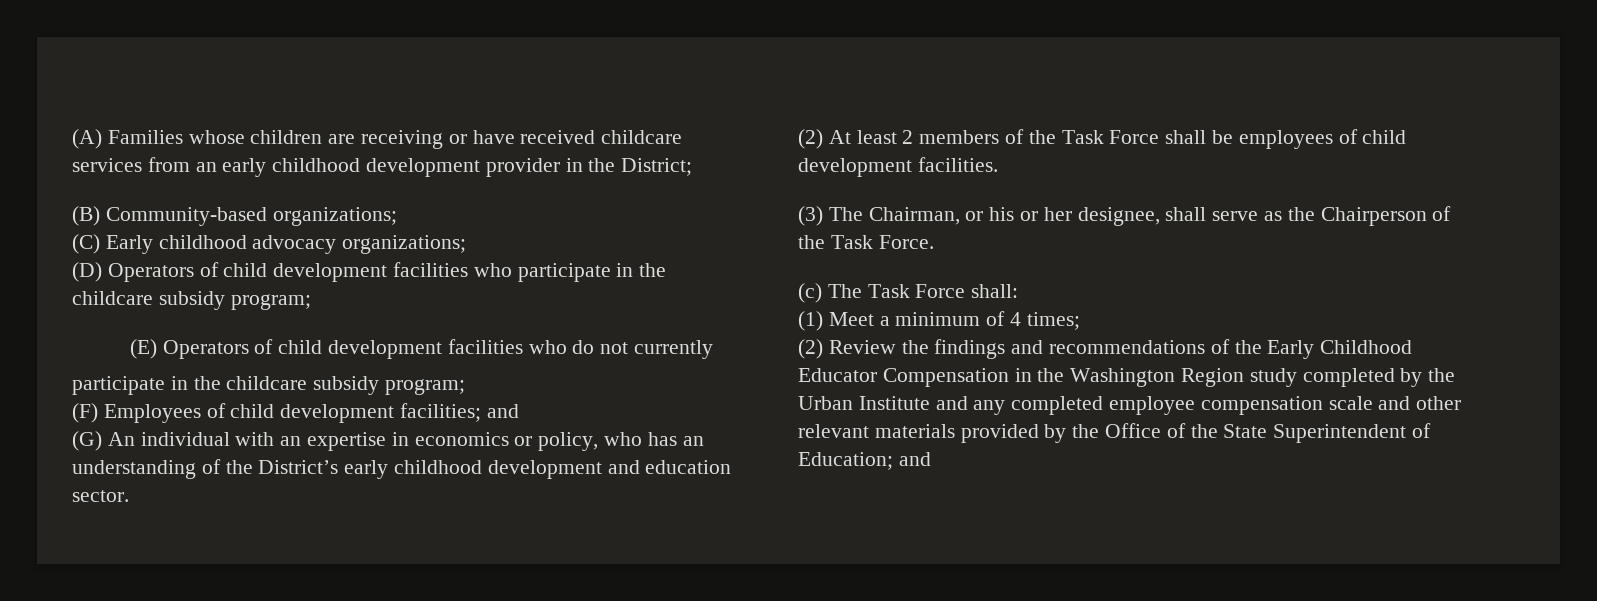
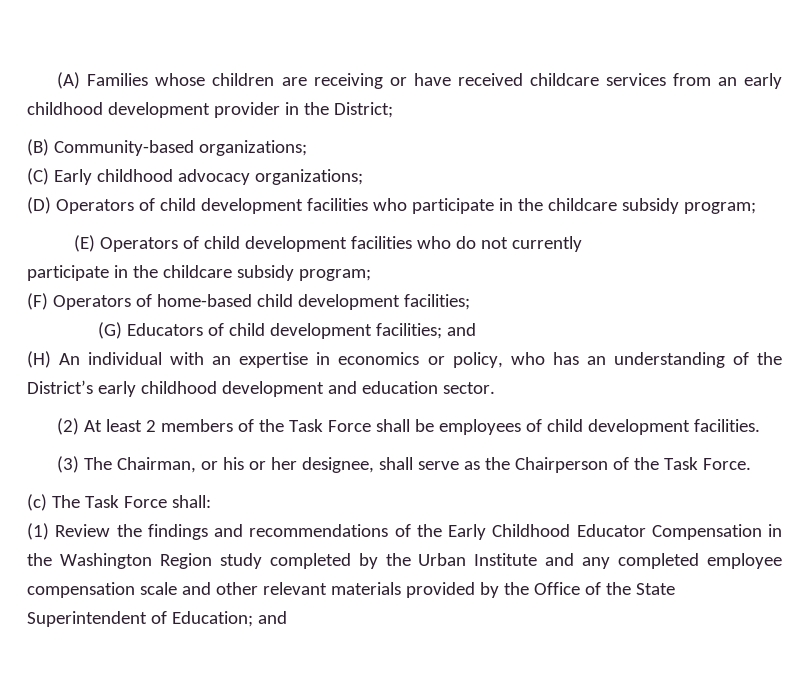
- (F) Employees of child development facilities; and
+ (F) Operators of home-based child development facilities;
+ (G) Educators of child development facilities; and
- (G) An individual with an expertise in economics or policy, who has an understanding of the District’s early childhood development and education sector.
+ (H) An individual with an expertise in economics or policy, who has an understanding of the District’s early childhood development and education sector.
- (1) Meet a minimum of 4 times;
- (2) Review the findings and recommendations of the Early Childhood Educator Compensation in the Washington Region study completed by the Urban Institute and any completed employee compensation scale and other relevant materials provided by the Office of the State Superintendent of Education; and
+ (1) Review the findings and recommendations of the Early Childhood Educator Compensation in the Washington Region study completed by the Urban Institute and any completed employee compensation scale and other relevant materials provided by the Office of the State Superintendent of Education; and

